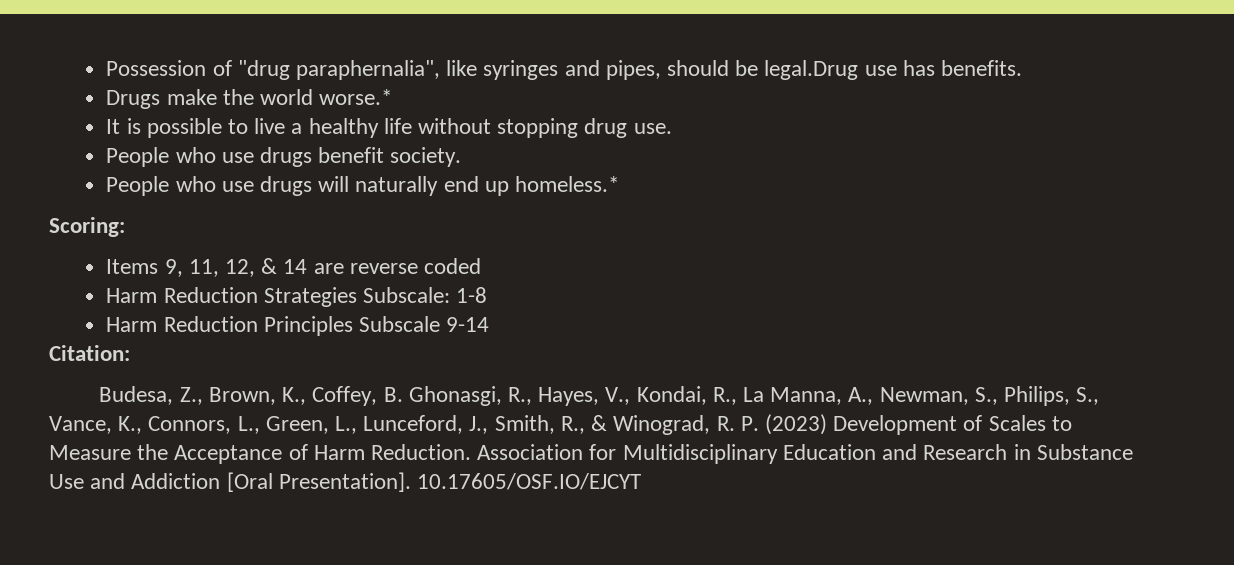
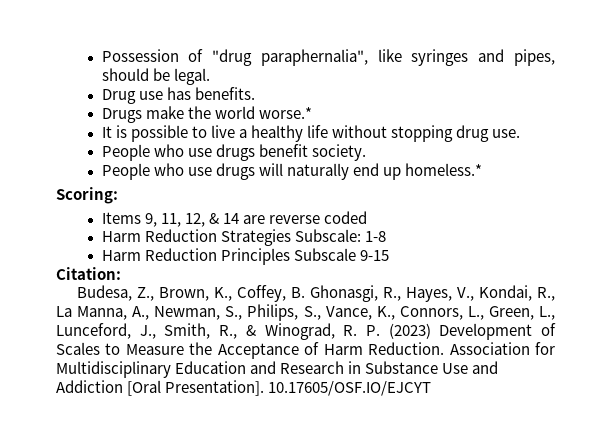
- Possession of "drug paraphernalia", like syringes and pipes, should be legal.Drug use has benefits.
+ Possession of "drug paraphernalia", like syringes and pipes, should be legal.
+ Drug use has benefits.
- Harm Reduction Principles Subscale 9-14
+ Harm Reduction Principles Subscale 9-15

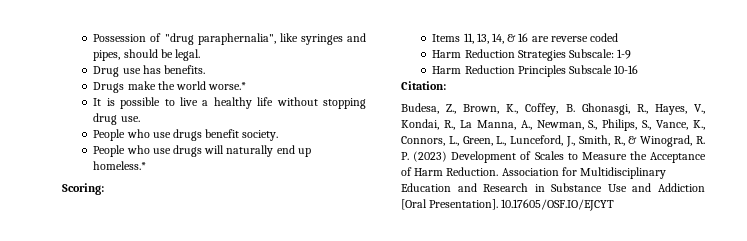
- Items 9, 11, 12, & 14 are reverse coded
+ Items 11, 13, 14, & 16 are reverse coded
- Harm Reduction Strategies Subscale: 1-8
+ Harm Reduction Strategies Subscale: 1-9
- Harm Reduction Principles Subscale 9-15
+ Harm Reduction Principles Subscale 10-16

